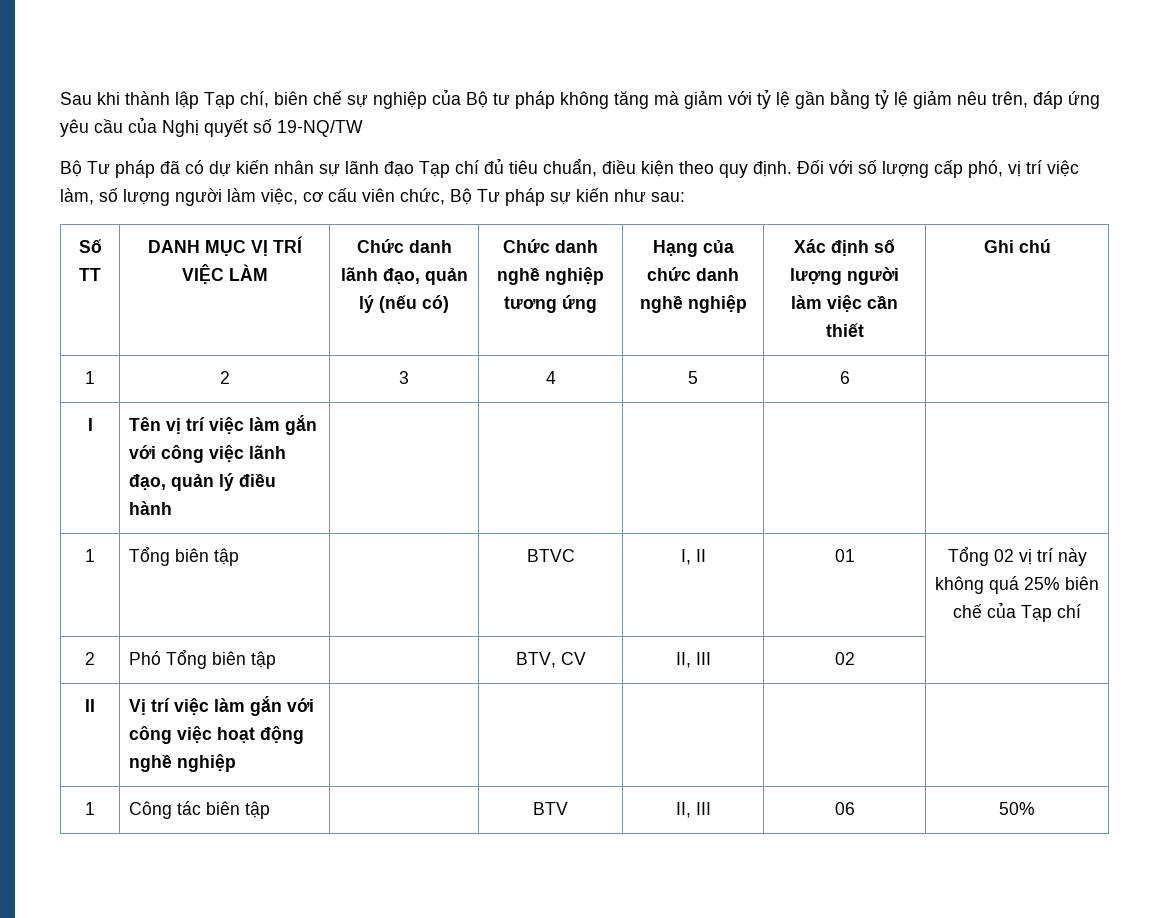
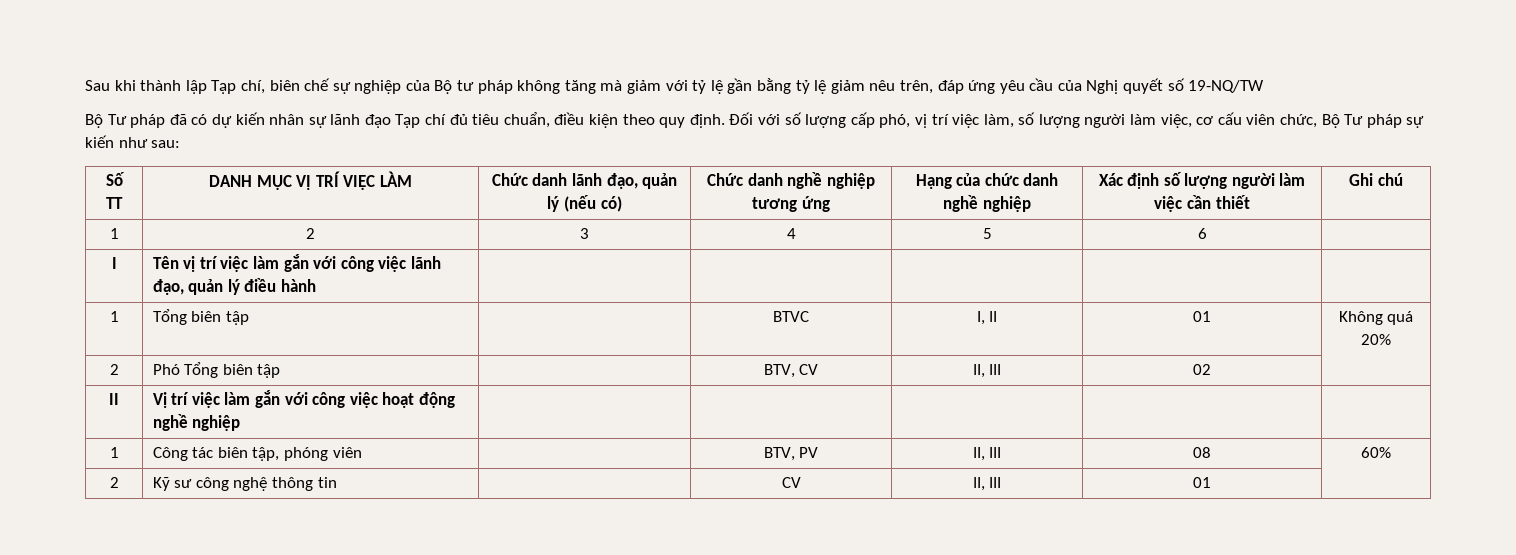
- 1 | Tổng biên tập | | BTVC | I, II | 01 | Tổng 02 vị trí này không quá 25% biên chế của Tạp chí
+ 1 | Tổng biên tập | | BTVC | I, II | 01 | Không quá 20%
- 1 | Công tác biên tập | | BTV | II, III | 06 | 50%
+ 1 | Công tác biên tập, phóng viên | | BTV, PV | II, III | 08 | 60%
+ 2 | Kỹ sư công nghệ thông tin | | CV | II, III | 01 |

